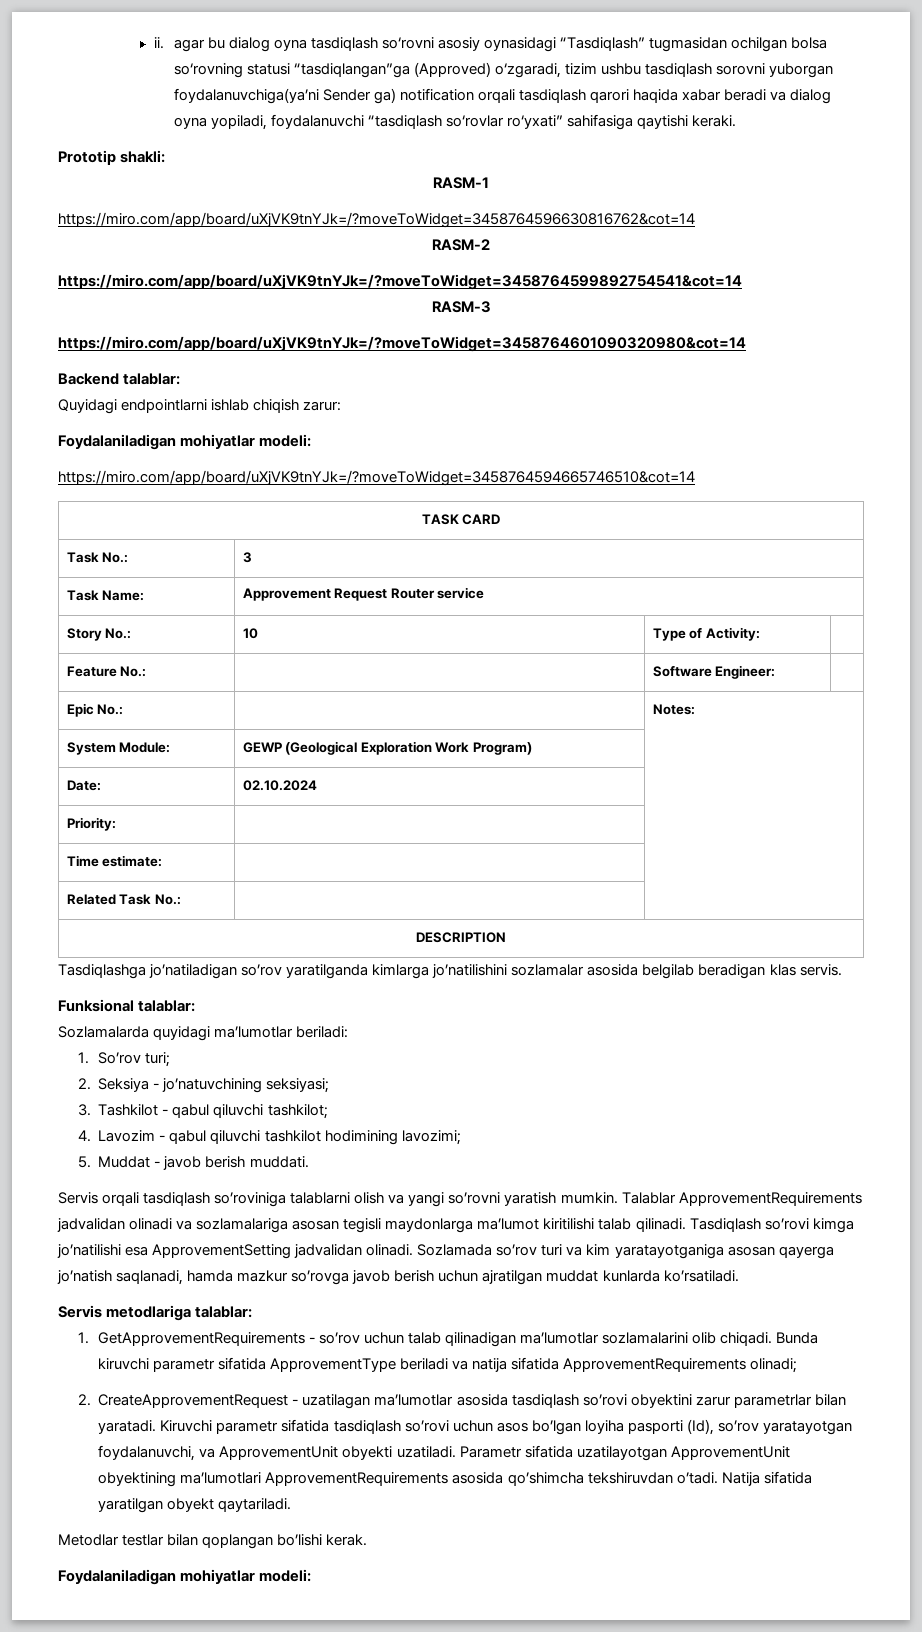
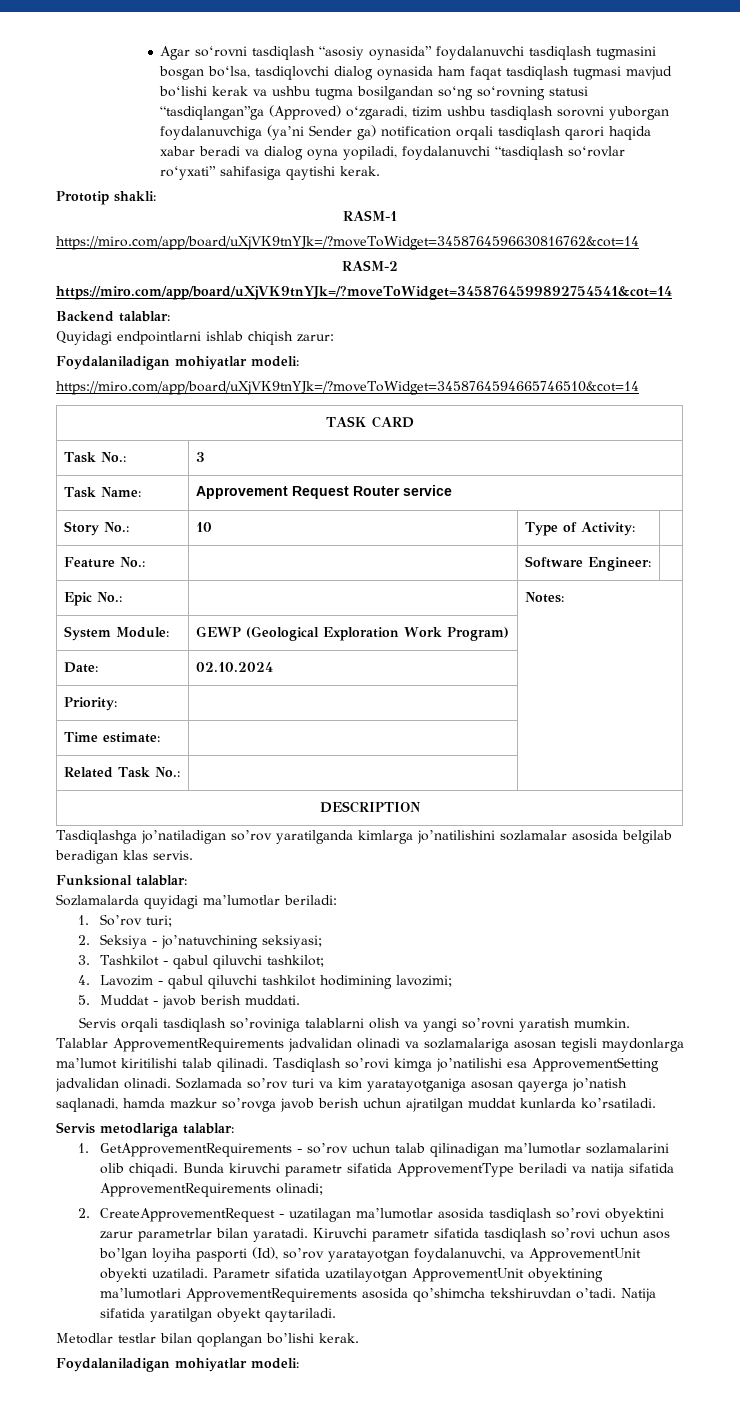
- ii. agar bu dialog oyna tasdiqlash so‘rovni asosiy oynasidagi “Tasdiqlash” tugmasidan ochilgan bolsa so‘rovning statusi “tasdiqlangan”ga (Approved) o‘zgaradi, tizim ushbu tasdiqlash sorovni yuborgan foydalanuvchiga(ya’ni Sender ga) notification orqali tasdiqlash qarori haqida xabar beradi va dialog oyna yopiladi, foydalanuvchi “tasdiqlash so‘rovlar ro‘yxati” sahifasiga qaytishi keraki.
+ Agar so‘rovni tasdiqlash “asosiy oynasida” foydalanuvchi tasdiqlash tugmasini bosgan bo‘lsa, tasdiqlovchi dialog oynasida ham faqat tasdiqlash tugmasi mavjud bo‘lishi kerak va ushbu tugma bosilgandan so‘ng so‘rovning statusi “tasdiqlangan”ga (Approved) o‘zgaradi, tizim ushbu tasdiqlash sorovni yuborgan foydalanuvchiga (ya’ni Sender ga) notification orqali tasdiqlash qarori haqida xabar beradi va dialog oyna yopiladi, foydalanuvchi “tasdiqlash so‘rovlar ro‘yxati” sahifasiga qaytishi kerak.
- RASM-3
- https://miro.com/app/board/uXjVK9tnYJk=/?moveToWidget=3458764601090320980&cot=14

